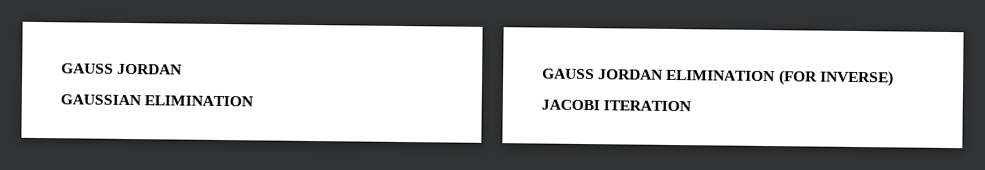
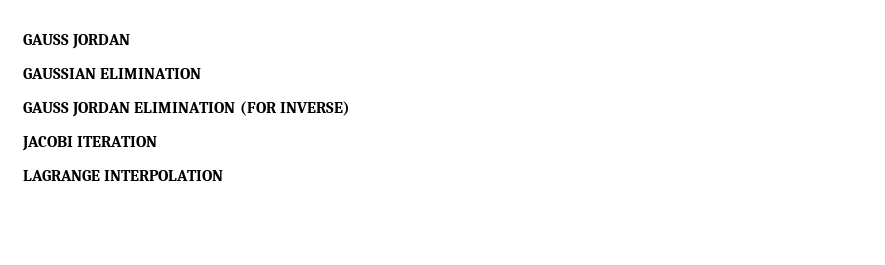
+ LAGRANGE INTERPOLATION

